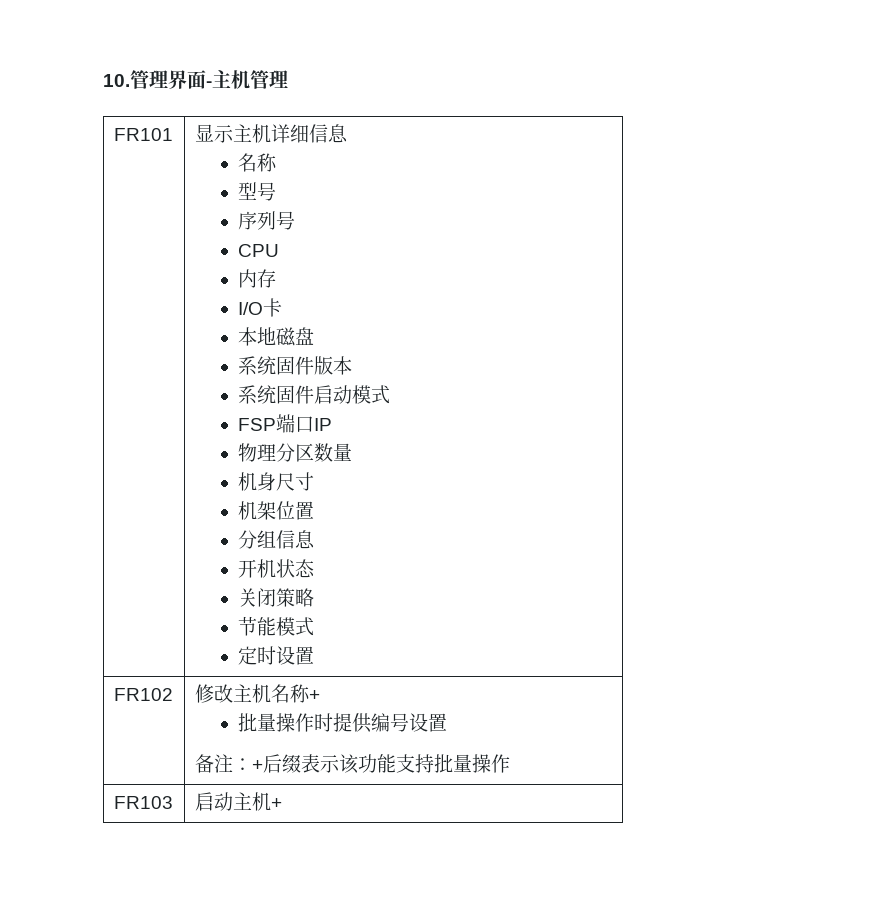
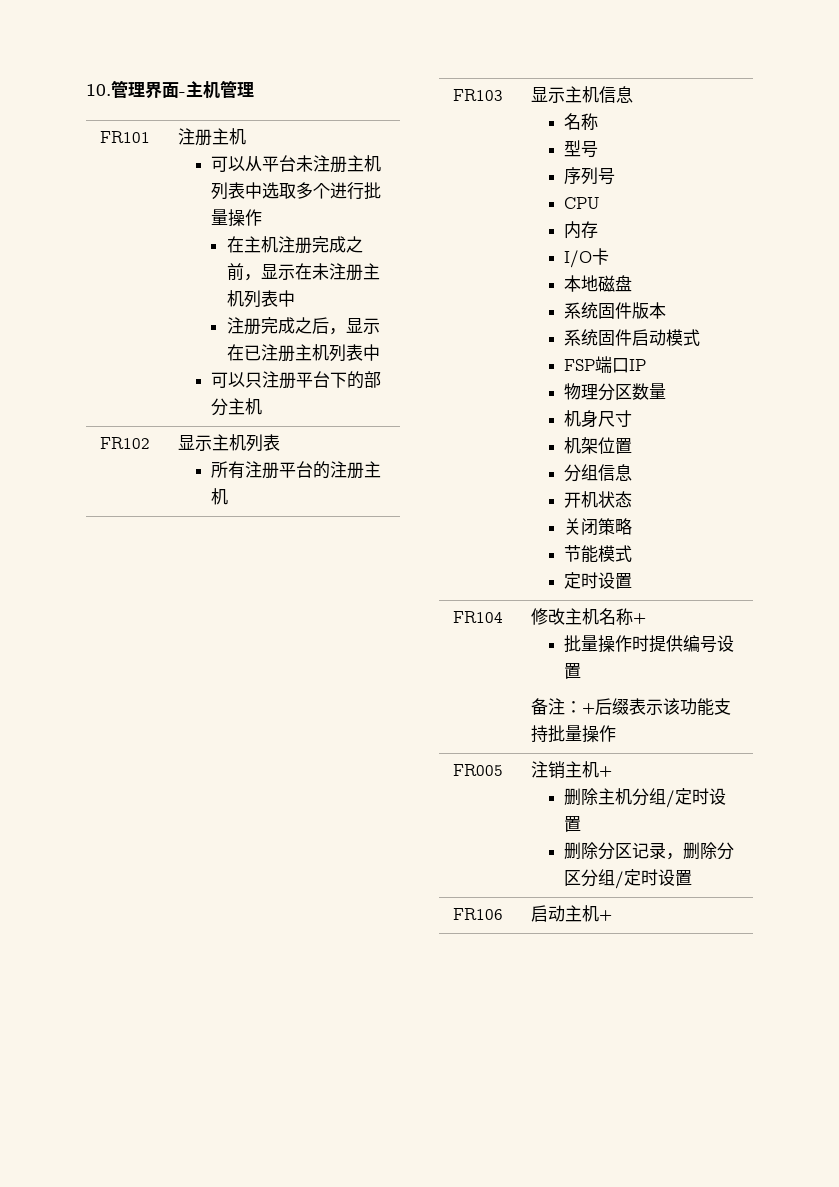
- FR101 | 显示主机详细信息
+ FR101 | 注册主机
+ 可以从平台未注册主机列表中选取多个进行批量操作
+ 在主机注册完成之前，显示在未注册主机列表中
+ 注册完成之后，显示在已注册主机列表中
+ 可以只注册平台下的部分主机
+ FR102 | 显示主机列表
+ 所有注册平台的注册主机
+ FR103 | 显示主机信息
- FR102 | 修改主机名称+
+ FR104 | 修改主机名称+
- FR103 | 启动主机+
+ FR005 | 注销主机+
+ 删除主机分组/定时设置
+ 删除分区记录，删除分区分组/定时设置
+ FR106 | 启动主机+

